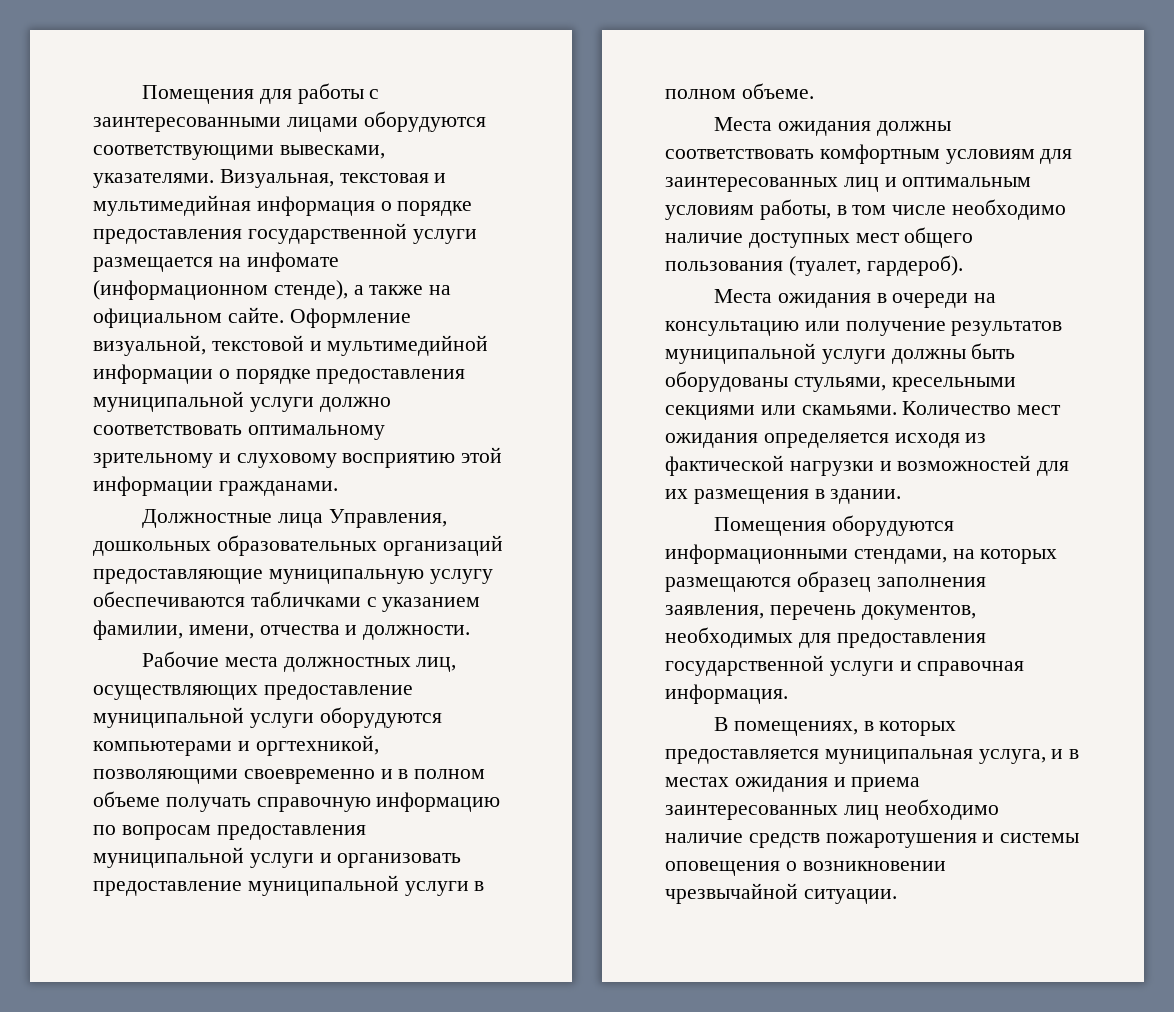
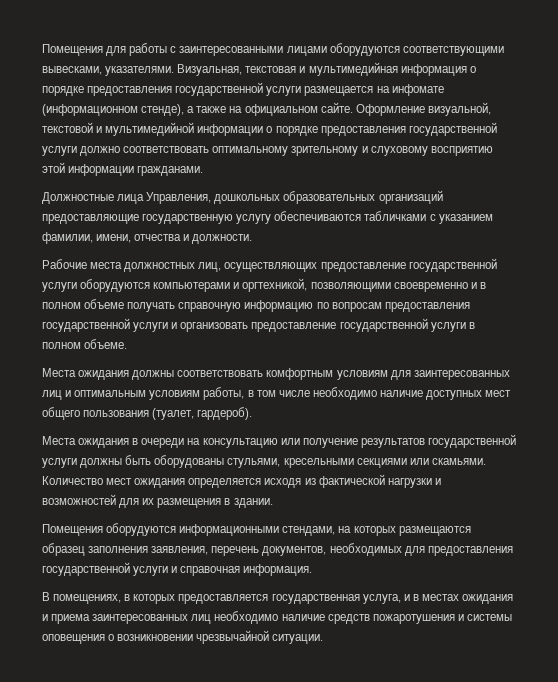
- Оформление визуальной, текстовой и мультимедийной информации о порядке предоставления муниципальной услуги должно соответствовать оптимальному зрительному и слуховому восприятию этой информации гражданами.
+ Оформление визуальной, текстовой и мультимедийной информации о порядке предоставления государственной услуги должно соответствовать оптимальному зрительному и слуховому восприятию этой информации гражданами.
- Должностные лица Управления, дошкольных образовательных организаций предоставляющие муниципальную услугу обеспечиваются табличками с указанием фамилии, имени, отчества и должности.
+ Должностные лица Управления, дошкольных образовательных организаций предоставляющие государственную услугу обеспечиваются табличками с указанием фамилии, имени, отчества и должности.
- Рабочие места должностных лиц, осуществляющих предоставление муниципальной услуги оборудуются компьютерами и оргтехникой, позволяющими своевременно и в полном объеме получать справочную информацию по вопросам предоставления муниципальной услуги и организовать предоставление муниципальной услуги в полном объеме.
+ Рабочие места должностных лиц, осуществляющих предоставление государственной услуги оборудуются компьютерами и оргтехникой, позволяющими своевременно и в полном объеме получать справочную информацию по вопросам предоставления государственной услуги и организовать предоставление государственной услуги в полном объеме.
- Места ожидания в очереди на консультацию или получение результатов муниципальной услуги должны быть оборудованы стульями, кресельными секциями или скамьями.
+ Места ожидания в очереди на консультацию или получение результатов государственной услуги должны быть оборудованы стульями, кресельными секциями или скамьями.
- В помещениях, в которых предоставляется муниципальная услуга, и в местах ожидания и приема заинтересованных лиц необходимо наличие средств пожаротушения и системы оповещения о возникновении чрезвычайной ситуации.
+ В помещениях, в которых предоставляется государственная услуга, и в местах ожидания и приема заинтересованных лиц необходимо наличие средств пожаротушения и системы оповещения о возникновении чрезвычайной ситуации.

